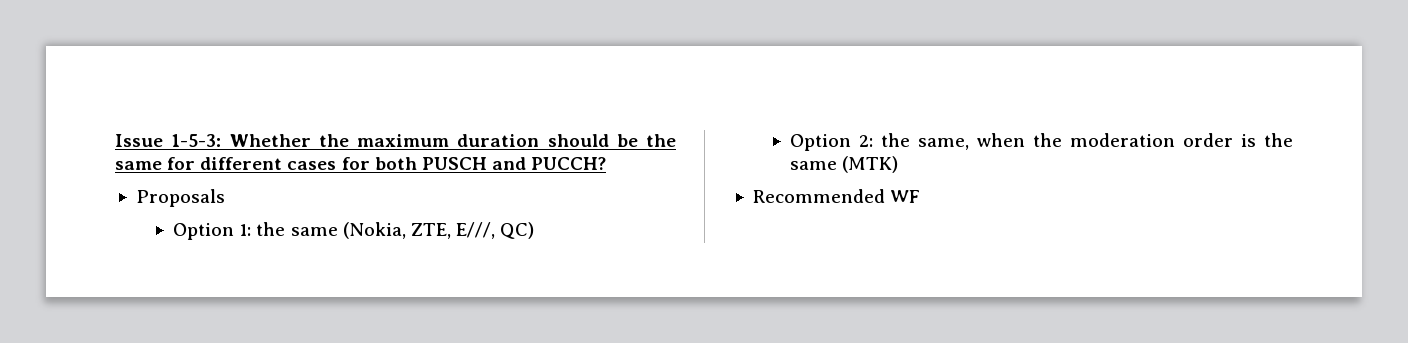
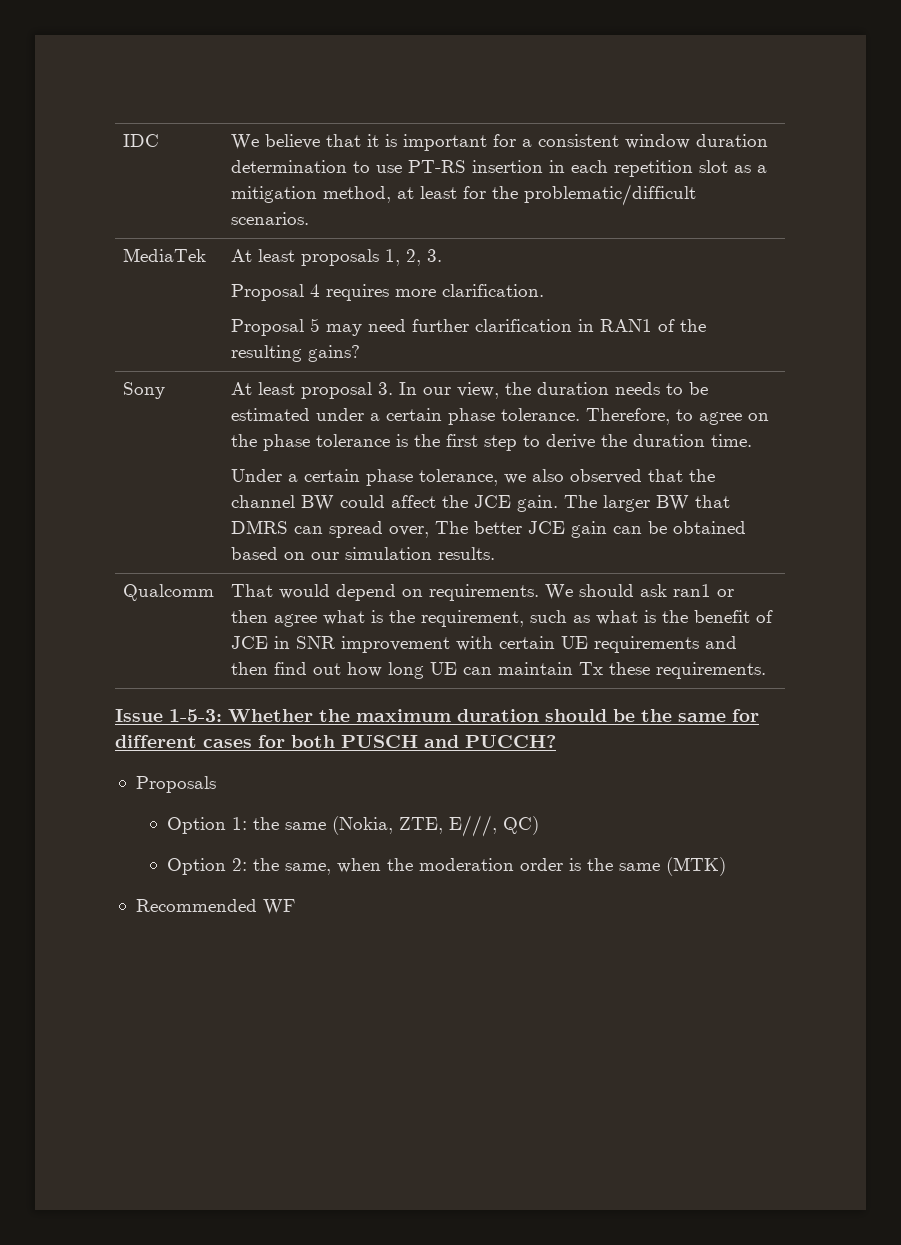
+ IDC | We believe that it is important for a consistent window duration determination to use PT-RS insertion in each repetition slot as a mitigation method, at least for the problematic/difficult scenarios.
+ MediaTek | At least proposals 1, 2, 3.
+ Proposal 4 requires more clarification.
+ Proposal 5 may need further clarification in RAN1 of the resulting gains?
+ Sony | At least proposal 3. In our view, the duration needs to be estimated under a certain phase tolerance. Therefore, to agree on the phase tolerance is the first step to derive the duration time.
+ Under a certain phase tolerance, we also observed that the channel BW could affect the JCE gain. The larger BW that DMRS can spread over, The better JCE gain can be obtained based on our simulation results.
+ Qualcomm | That would depend on requirements. We should ask ran1 or then agree what is the requirement, such as what is the benefit of JCE in SNR improvement with certain UE requirements and then find out how long UE can maintain Tx these requirements.

